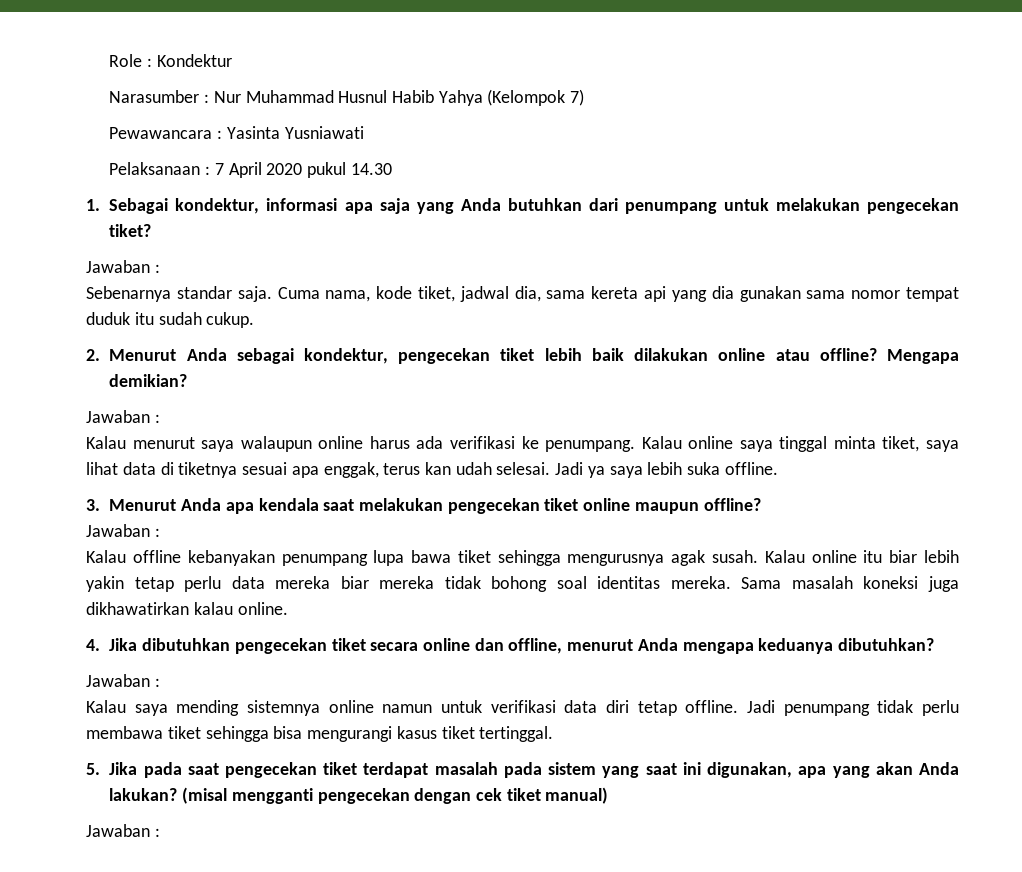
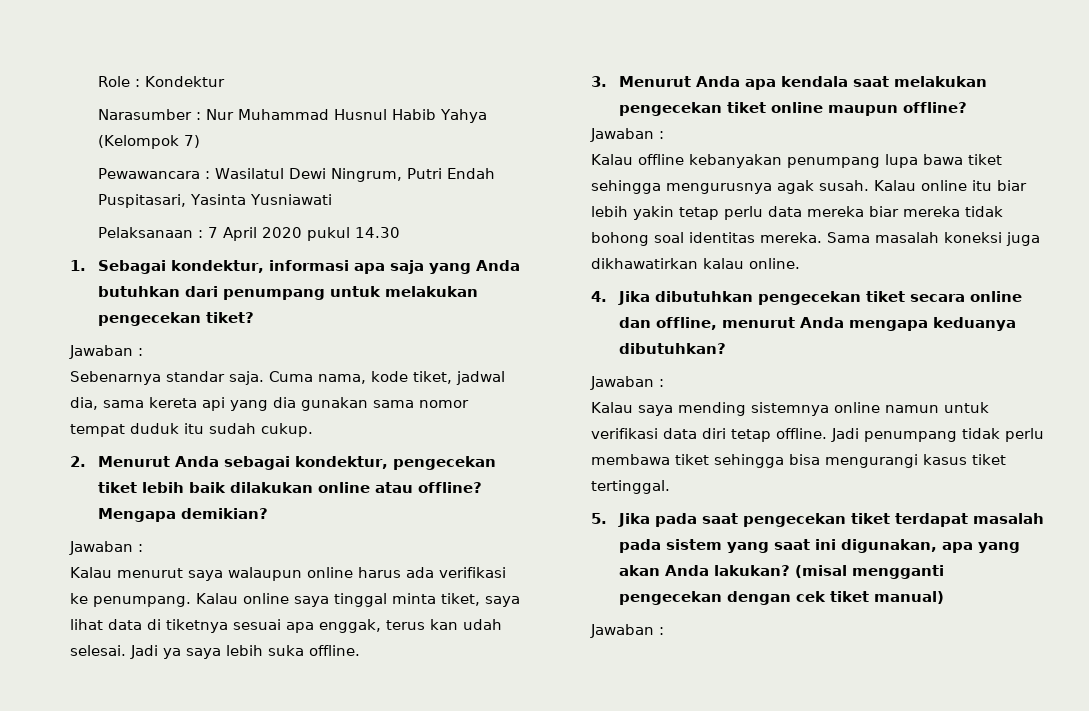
- Pewawancara : Yasinta Yusniawati
+ Pewawancara : Wasilatul Dewi Ningrum, Putri Endah Puspitasari, Yasinta Yusniawati

